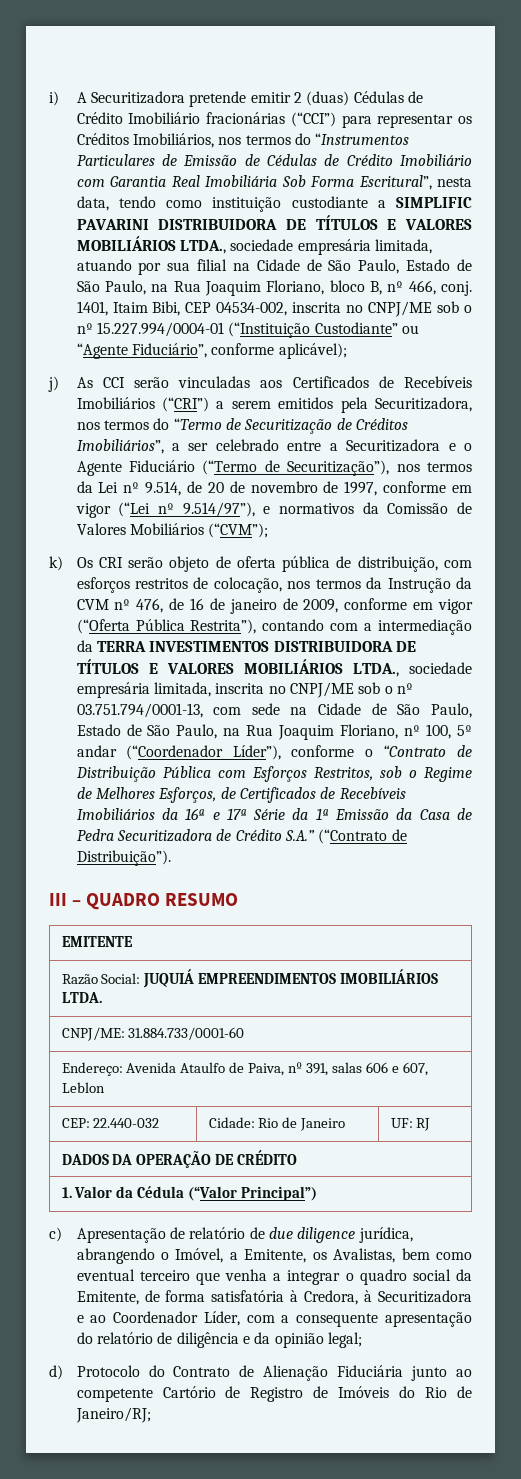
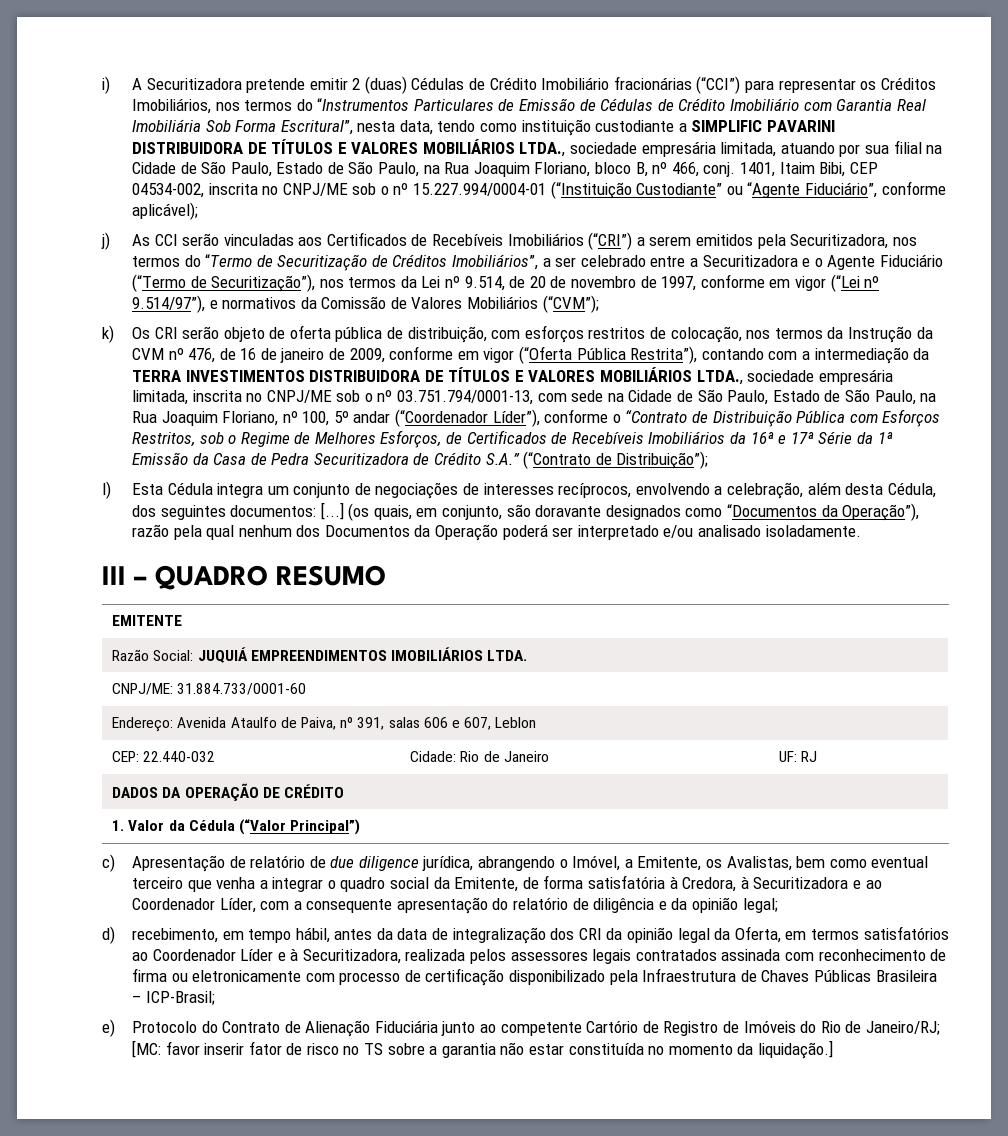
- k) Os CRI serão objeto de oferta pública de distribuição, com esforços restritos de colocação, nos termos da Instrução da CVM nº 476, de 16 de janeiro de 2009, conforme em vigor (“Oferta Pública Restrita”), contando com a intermediação da TERRA INVESTIMENTOS DISTRIBUIDORA DE TÍTULOS E VALORES MOBILIÁRIOS LTDA., sociedade empresária limitada, inscrita no CNPJ/ME sob o nº 03.751.794/0001-13, com sede na Cidade de São Paulo, Estado de São Paulo, na Rua Joaquim Floriano, nº 100, 5º andar (“Coordenador Líder”), conforme o “Contrato de Distribuição Pública com Esforços Restritos, sob o Regime de Melhores Esforços, de Certificados de Recebíveis Imobiliários da 16ª e 17ª Série da 1ª Emissão da Casa de Pedra Securitizadora de Crédito S.A.” (“Contrato de Distribuição”).
+ k) Os CRI serão objeto de oferta pública de distribuição, com esforços restritos de colocação, nos termos da Instrução da CVM nº 476, de 16 de janeiro de 2009, conforme em vigor (“Oferta Pública Restrita”), contando com a intermediação da TERRA INVESTIMENTOS DISTRIBUIDORA DE TÍTULOS E VALORES MOBILIÁRIOS LTDA., sociedade empresária limitada, inscrita no CNPJ/ME sob o nº 03.751.794/0001-13, com sede na Cidade de São Paulo, Estado de São Paulo, na Rua Joaquim Floriano, nº 100, 5º andar (“Coordenador Líder”), conforme o “Contrato de Distribuição Pública com Esforços Restritos, sob o Regime de Melhores Esforços, de Certificados de Recebíveis Imobiliários da 16ª e 17ª Série da 1ª Emissão da Casa de Pedra Securitizadora de Crédito S.A.” (“Contrato de Distribuição”);
+ l) Esta Cédula integra um conjunto de negociações de interesses recíprocos, envolvendo a celebração, além desta Cédula, dos seguintes documentos: [...] (os quais, em conjunto, são doravante designados como “Documentos da Operação”), razão pela qual nenhum dos Documentos da Operação poderá ser interpretado e/ou analisado isoladamente.
- d) Protocolo do Contrato de Alienação Fiduciária junto ao competente Cartório de Registro de Imóveis do Rio de Janeiro/RJ;
+ d) recebimento, em tempo hábil, antes da data de integralização dos CRI da opinião legal da Oferta, em termos satisfatórios ao Coordenador Líder e à Securitizadora, realizada pelos assessores legais contratados assinada com reconhecimento de firma ou eletronicamente com processo de certificação disponibilizado pela Infraestrutura de Chaves Públicas Brasileira – ICP-Brasil;
+ e) Protocolo do Contrato de Alienação Fiduciária junto ao competente Cartório de Registro de Imóveis do Rio de Janeiro/RJ; [MC: favor inserir fator de risco no TS sobre a garantia não estar constituída no momento da liquidação.]

